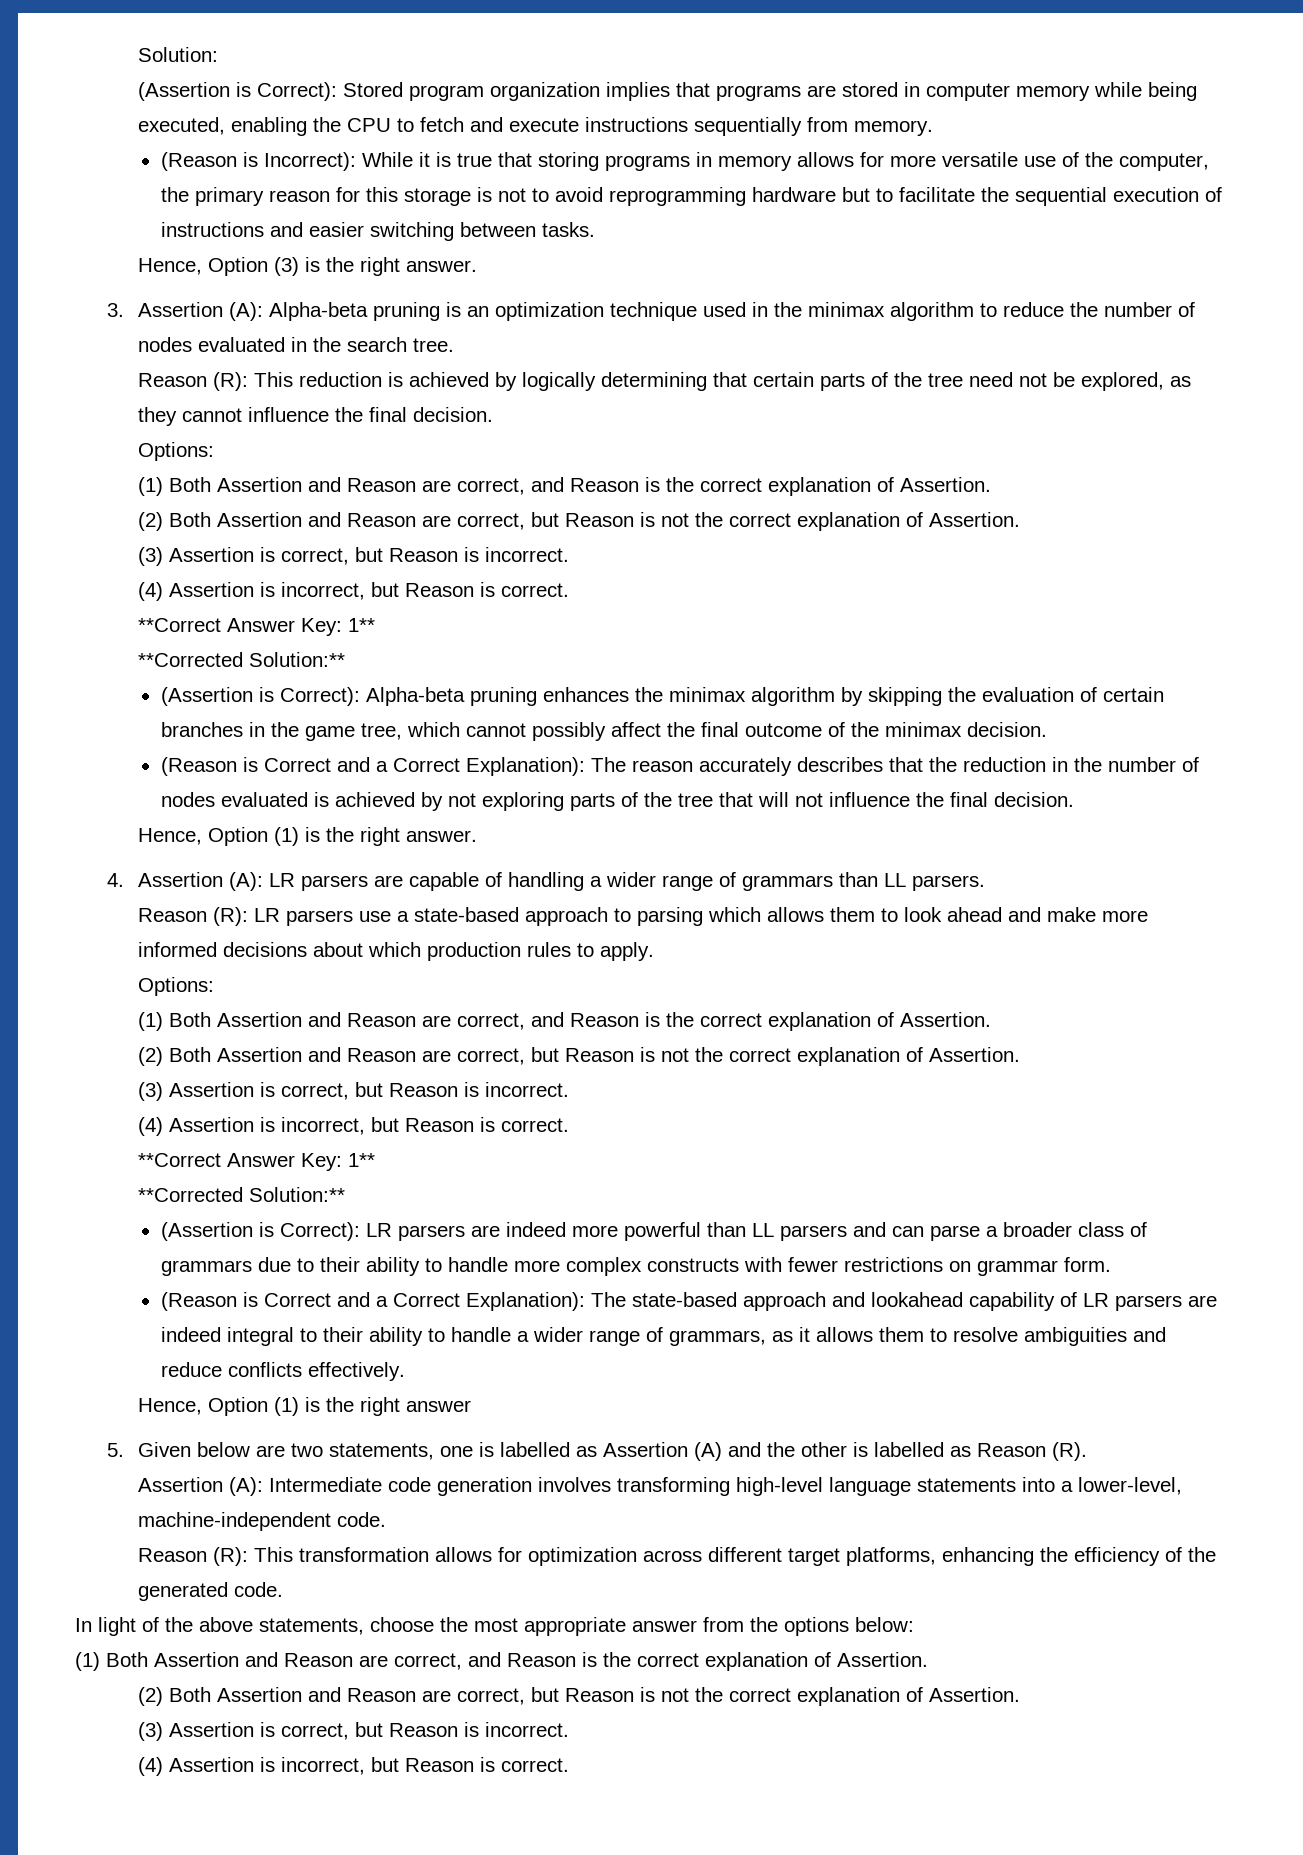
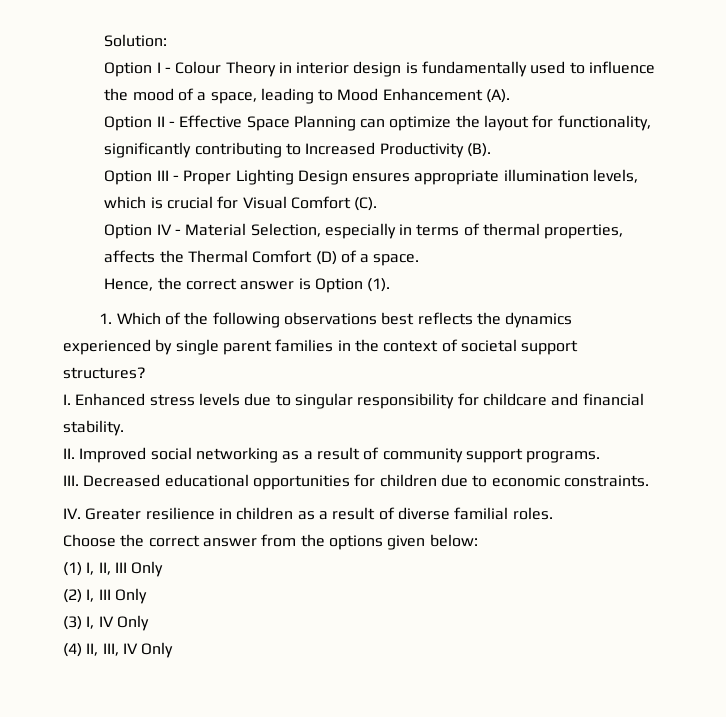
- (Assertion is Correct): Stored program organization implies that programs are stored in computer memory while being executed, enabling the CPU to fetch and execute instructions sequentially from memory.
- (Reason is Incorrect): While it is true that storing programs in memory allows for more versatile use of the computer, the primary reason for this storage is not to avoid reprogramming hardware but to facilitate the sequential execution of instructions and easier switching between tasks.
- Hence, Option (3) is the right answer.
- 3. Assertion (A): Alpha-beta pruning is an optimization technique used in the minimax algorithm to reduce the number of nodes evaluated in the search tree.
- Reason (R): This reduction is achieved by logically determining that certain parts of the tree need not be explored, as they cannot influence the final decision.
- Options:
- (1) Both Assertion and Reason are correct, and Reason is the correct explanation of Assertion.
- (2) Both Assertion and Reason are correct, but Reason is not the correct explanation of Assertion.
- (3) Assertion is correct, but Reason is incorrect.
- (4) Assertion is incorrect, but Reason is correct.
- **Correct Answer Key: 1**
- **Corrected Solution:**
- (Assertion is Correct): Alpha-beta pruning enhances the minimax algorithm by skipping the evaluation of certain branches in the game tree, which cannot possibly affect the final outcome of the minimax decision.
- (Reason is Correct and a Correct Explanation): The reason accurately describes that the reduction in the number of nodes evaluated is achieved by not exploring parts of the tree that will not influence the final decision.
- Hence, Option (1) is the right answer.
- 4. Assertion (A): LR parsers are capable of handling a wider range of grammars than LL parsers.
- Reason (R): LR parsers use a state-based approach to parsing which allows them to look ahead and make more informed decisions about which production rules to apply.
- Options:
- (1) Both Assertion and Reason are correct, and Reason is the correct explanation of Assertion.
- (2) Both Assertion and Reason are correct, but Reason is not the correct explanation of Assertion.
- (3) Assertion is correct, but Reason is incorrect.
- (4) Assertion is incorrect, but Reason is correct.
- **Correct Answer Key: 1**
- **Corrected Solution:**
- (Assertion is Correct): LR parsers are indeed more powerful than LL parsers and can parse a broader class of grammars due to their ability to handle more complex constructs with fewer restrictions on grammar form.
- (Reason is Correct and a Correct Explanation): The state-based approach and lookahead capability of LR parsers are indeed integral to their ability to handle a wider range of grammars, as it allows them to resolve ambiguities and reduce conflicts effectively.
- Hence, Option (1) is the right answer
- 5. Given below are two statements, one is labelled as Assertion (A) and the other is labelled as Reason (R).
- Assertion (A): Intermediate code generation involves transforming high-level language statements into a lower-level, machine-independent code.
- Reason (R): This transformation allows for optimization across different target platforms, enhancing the efficiency of the generated code.
- In light of the above statements, choose the most appropriate answer from the options below:
- (1) Both Assertion and Reason are correct, and Reason is the correct explanation of Assertion.
- (2) Both Assertion and Reason are correct, but Reason is not the correct explanation of Assertion.
- (3) Assertion is correct, but Reason is incorrect.
- (4) Assertion is incorrect, but Reason is correct.
+ Option I - Colour Theory in interior design is fundamentally used to influence the mood of a space, leading to Mood Enhancement (A).
+ Option II - Effective Space Planning can optimize the layout for functionality, significantly contributing to Increased Productivity (B).
+ Option III - Proper Lighting Design ensures appropriate illumination levels, which is crucial for Visual Comfort (C).
+ Option IV - Material Selection, especially in terms of thermal properties, affects the Thermal Comfort (D) of a space.
+ Hence, the correct answer is Option (1).
+ 1. Which of the following observations best reflects the dynamics experienced by single parent families in the context of societal support structures?
+ I. Enhanced stress levels due to singular responsibility for childcare and financial stability.
+ II. Improved social networking as a result of community support programs.
+ III. Decreased educational opportunities for children due to economic constraints.
+ IV. Greater resilience in children as a result of diverse familial roles.
+ Choose the correct answer from the options given below:
+ (1) I, II, III Only
+ (2) I, III Only
+ (3) I, IV Only
+ (4) II, III, IV Only

